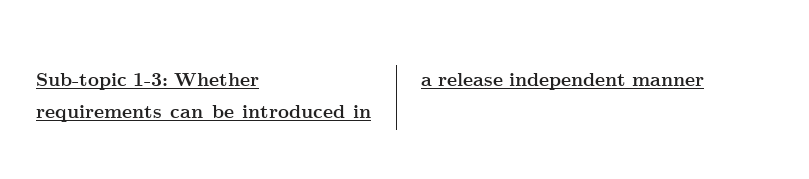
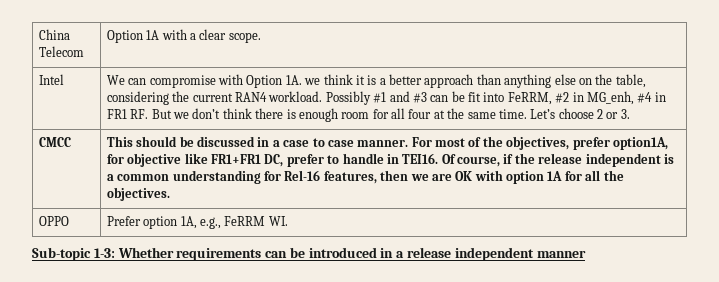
+ China Telecom | Option 1A with a clear scope.
+ Intel | We can compromise with Option 1A. we think it is a better approach than anything else on the table, considering the current RAN4 workload. Possibly #1 and #3 can be fit into FeRRM, #2 in MG_enh, #4 in FR1 RF. But we don’t think there is enough room for all four at the same time. Let’s choose 2 or 3.
+ CMCC | This should be discussed in a case to case manner. For most of the objectives, prefer option1A, for objective like FR1+FR1 DC, prefer to handle in TEI16. Of course, if the release independent is a common understanding for Rel-16 features, then we are OK with option 1A for all the objectives.
+ OPPO | Prefer option 1A, e.g., FeRRM WI.

